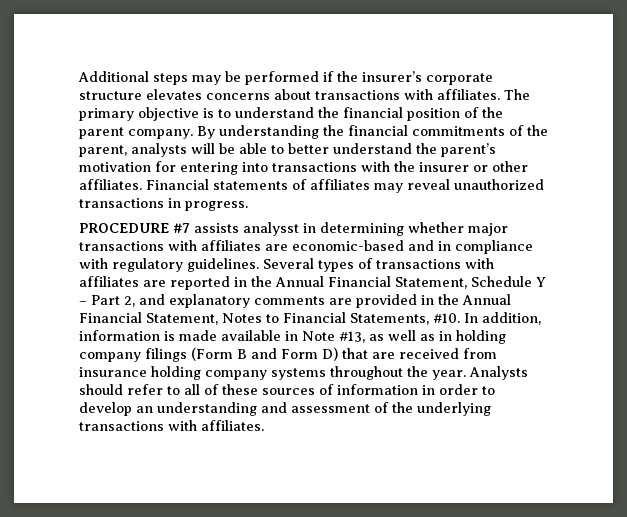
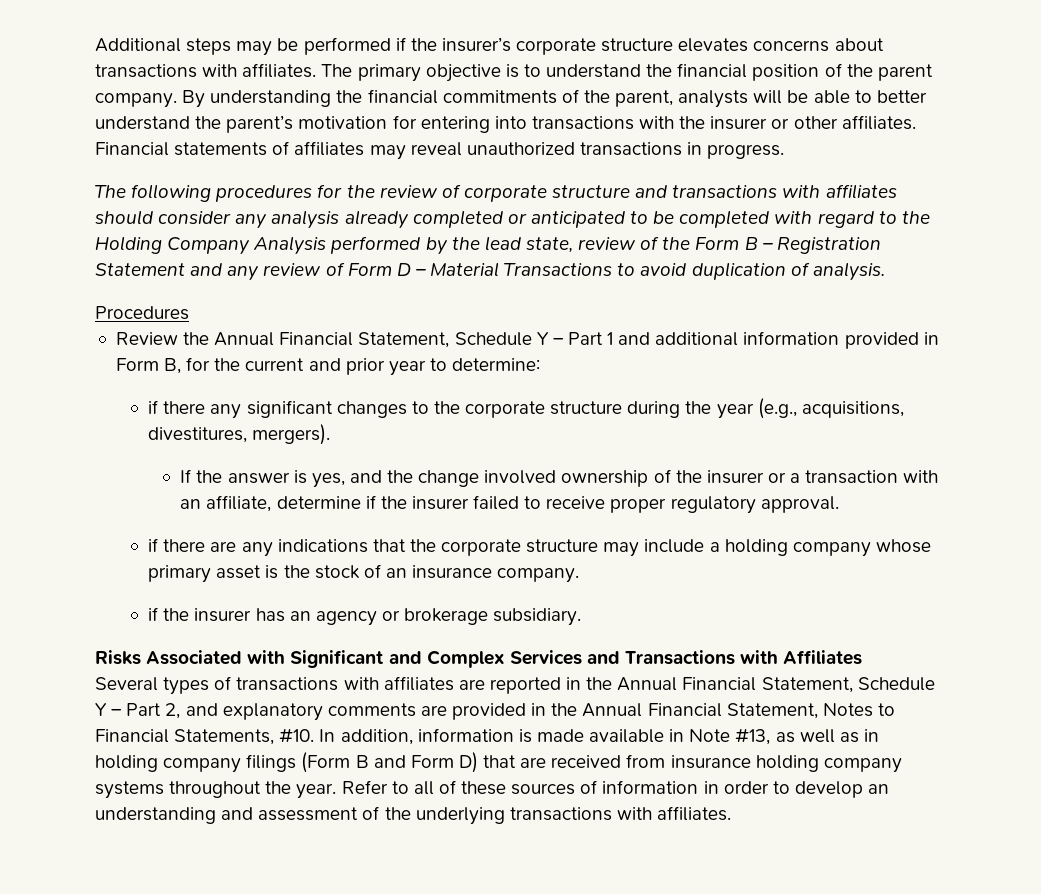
- PROCEDURE #7 assists analysst in determining whether major transactions with affiliates are economic-based and in compliance with regulatory guidelines. Several types of transactions with affiliates are reported in the Annual Financial Statement, Schedule Y – Part 2, and explanatory comments are provided in the Annual Financial Statement, Notes to Financial Statements, #10.
+ The following procedures for the review of corporate structure and transactions with affiliates should consider any analysis already completed or anticipated to be completed with regard to the Holding Company Analysis performed by the lead state, review of the Form B – Registration Statement and any review of Form D – Material Transactions to avoid duplication of analysis.
+ Procedures
+ Review the Annual Financial Statement, Schedule Y – Part 1 and additional information provided in Form B, for the current and prior year to determine:
+ if there any significant changes to the corporate structure during the year (e.g., acquisitions, divestitures, mergers).
+ If the answer is yes, and the change involved ownership of the insurer or a transaction with an affiliate, determine if the insurer failed to receive proper regulatory approval.
+ if there are any indications that the corporate structure may include a holding company whose primary asset is the stock of an insurance company.
+ if the insurer has an agency or brokerage subsidiary.
+ Risks Associated with Significant and Complex Services and Transactions with Affiliates
+ Several types of transactions with affiliates are reported in the Annual Financial Statement, Schedule Y – Part 2, and explanatory comments are provided in the Annual Financial Statement, Notes to Financial Statements, #10.
- Analysts should refer to all of these sources of information in order to develop an understanding and assessment of the underlying transactions with affiliates.
+ Refer to all of these sources of information in order to develop an understanding and assessment of the underlying transactions with affiliates.

